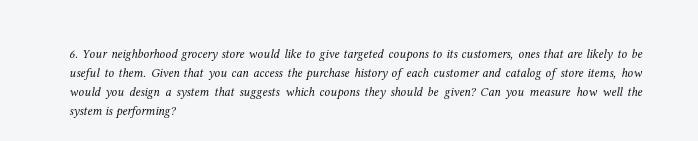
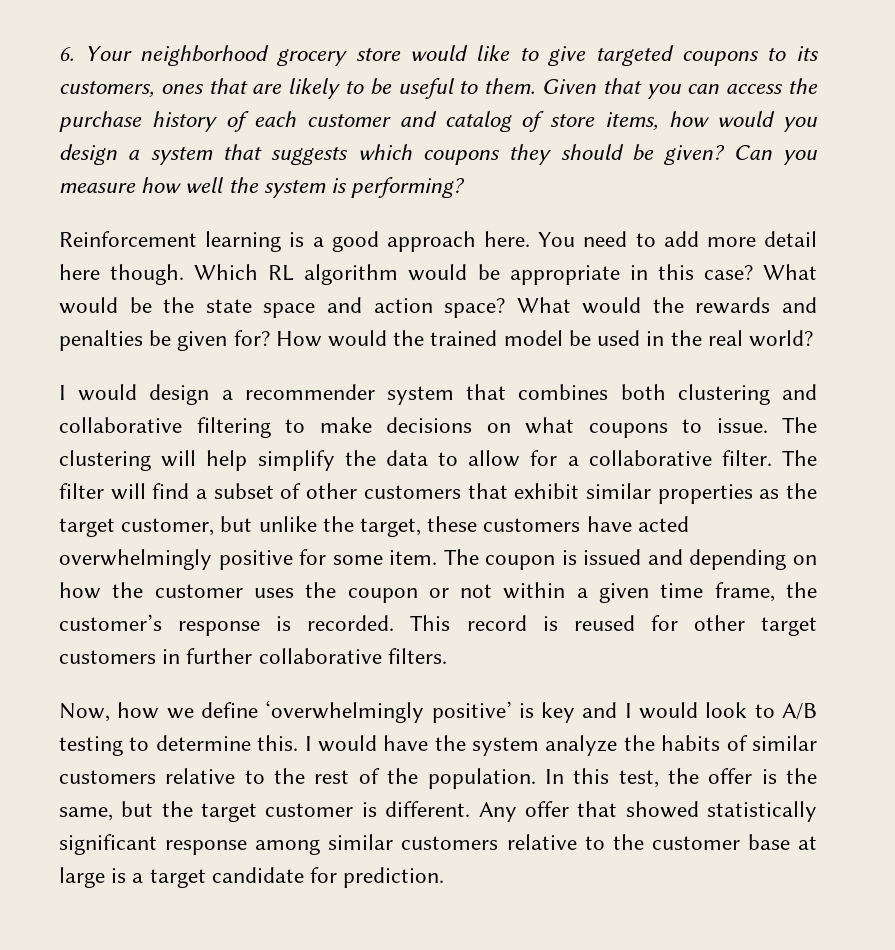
+ Reinforcement learning is a good approach here. You need to add more detail here though. Which RL algorithm would be appropriate in this case? What would be the state space and action space? What would the rewards and penalties be given for? How would the trained model be used in the real world?
+ I would design a recommender system that combines both clustering and collaborative filtering to make decisions on what coupons to issue. The clustering will help simplify the data to allow for a collaborative filter. The filter will find a subset of other customers that exhibit similar properties as the target customer, but unlike the target, these customers have acted overwhelmingly positive for some item. The coupon is issued and depending on how the customer uses the coupon or not within a given time frame, the customer’s response is recorded. This record is reused for other target customers in further collaborative filters.
+ Now, how we define ‘overwhelmingly positive’ is key and I would look to A/B testing to determine this. I would have the system analyze the habits of similar customers relative to the rest of the population. In this test, the offer is the same, but the target customer is different. Any offer that showed statistically significant response among similar customers relative to the customer base at large is a target candidate for prediction.

